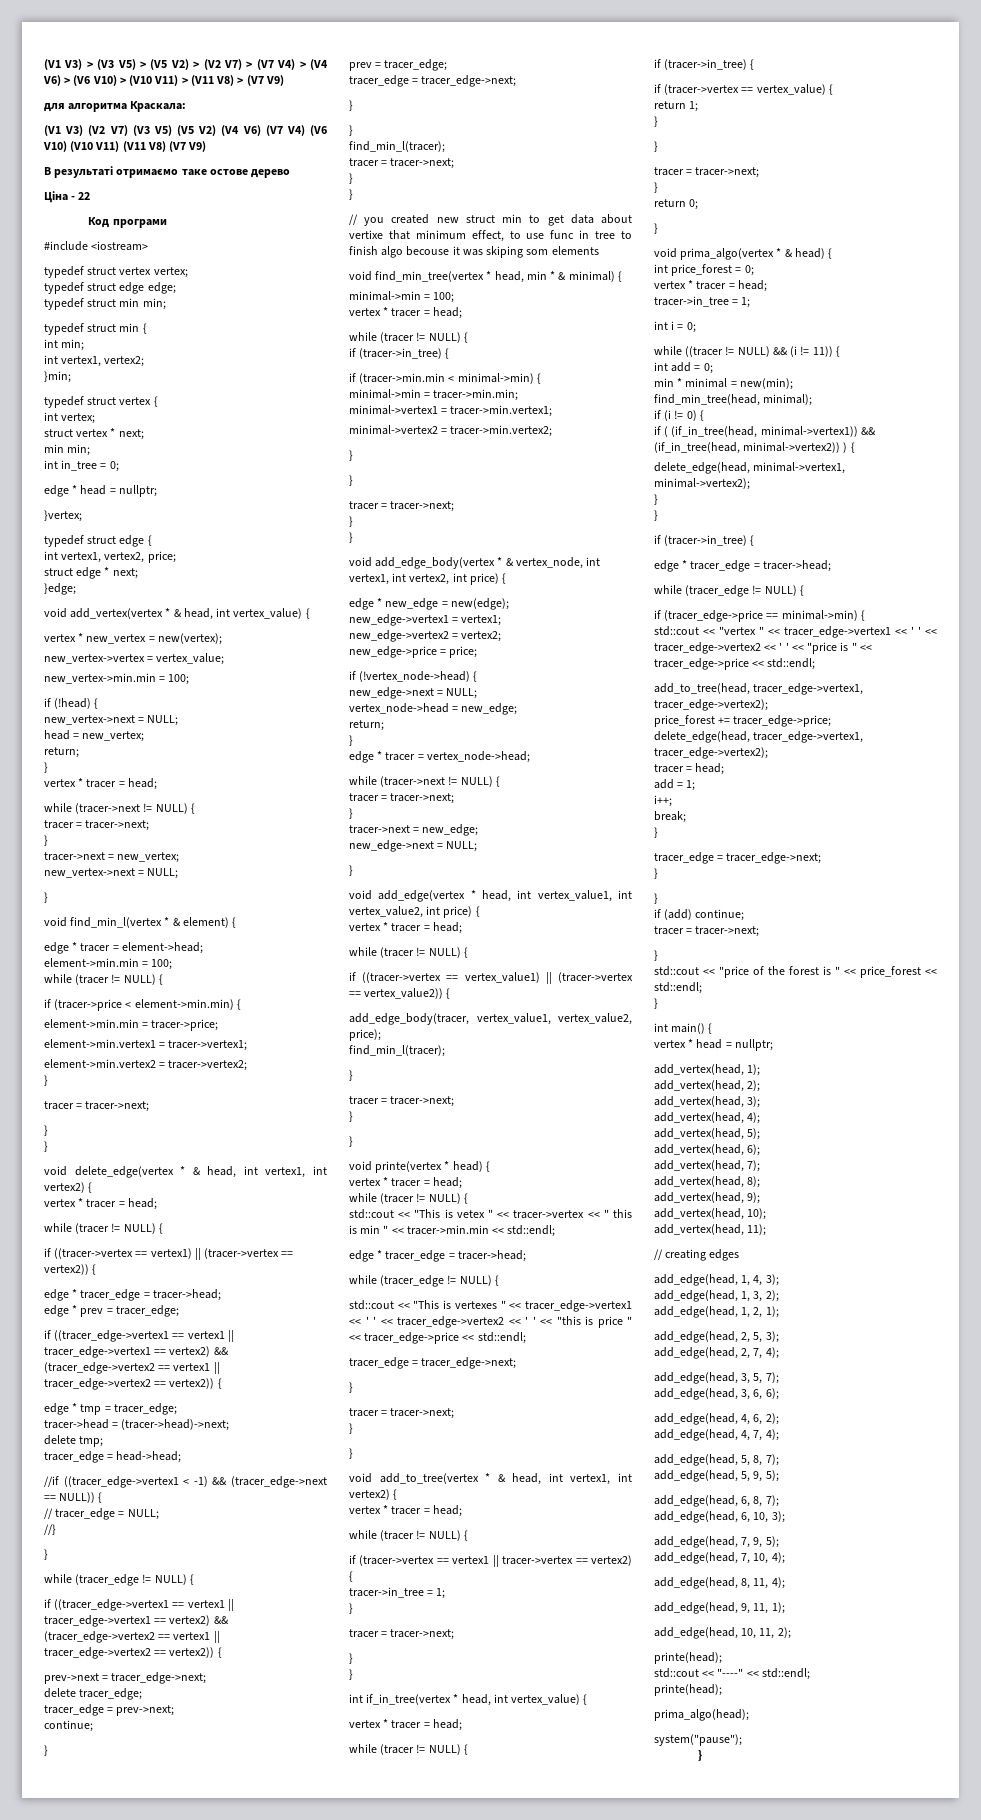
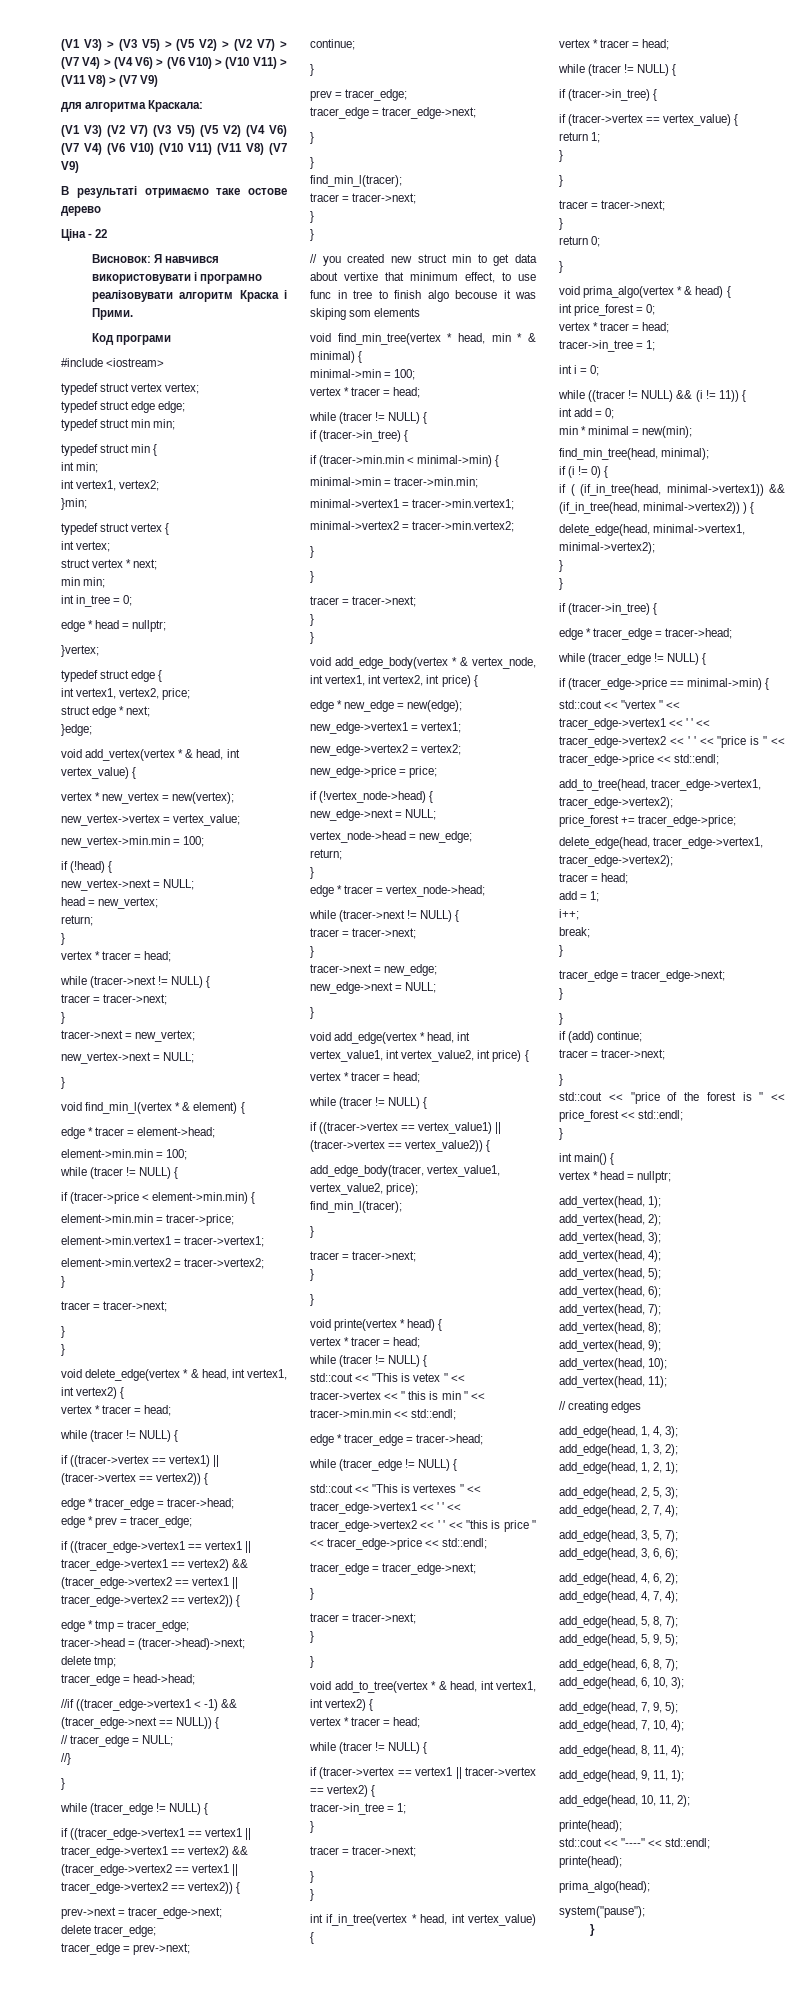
+ Висновок: Я навчився використовувати і програмно реалізовувати алгоритм Краска і Прими.

